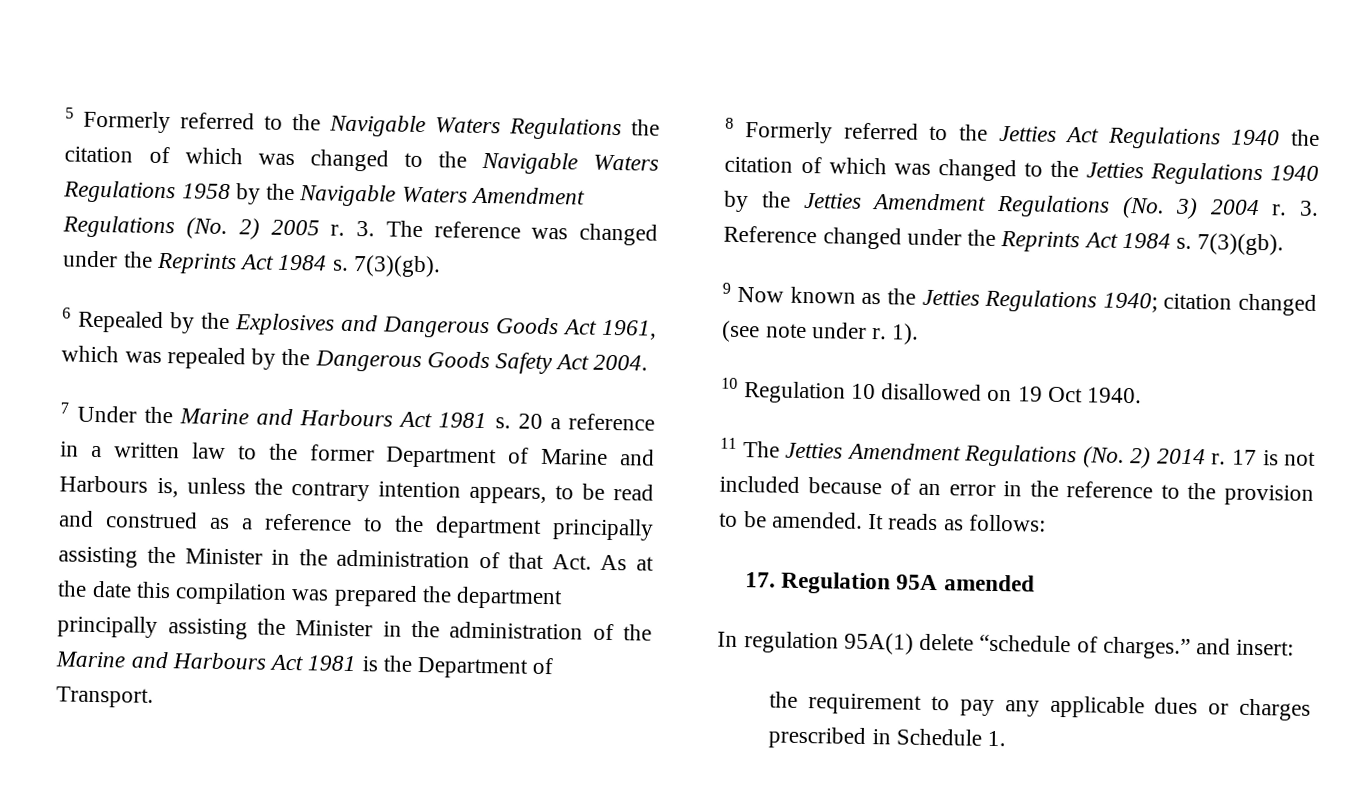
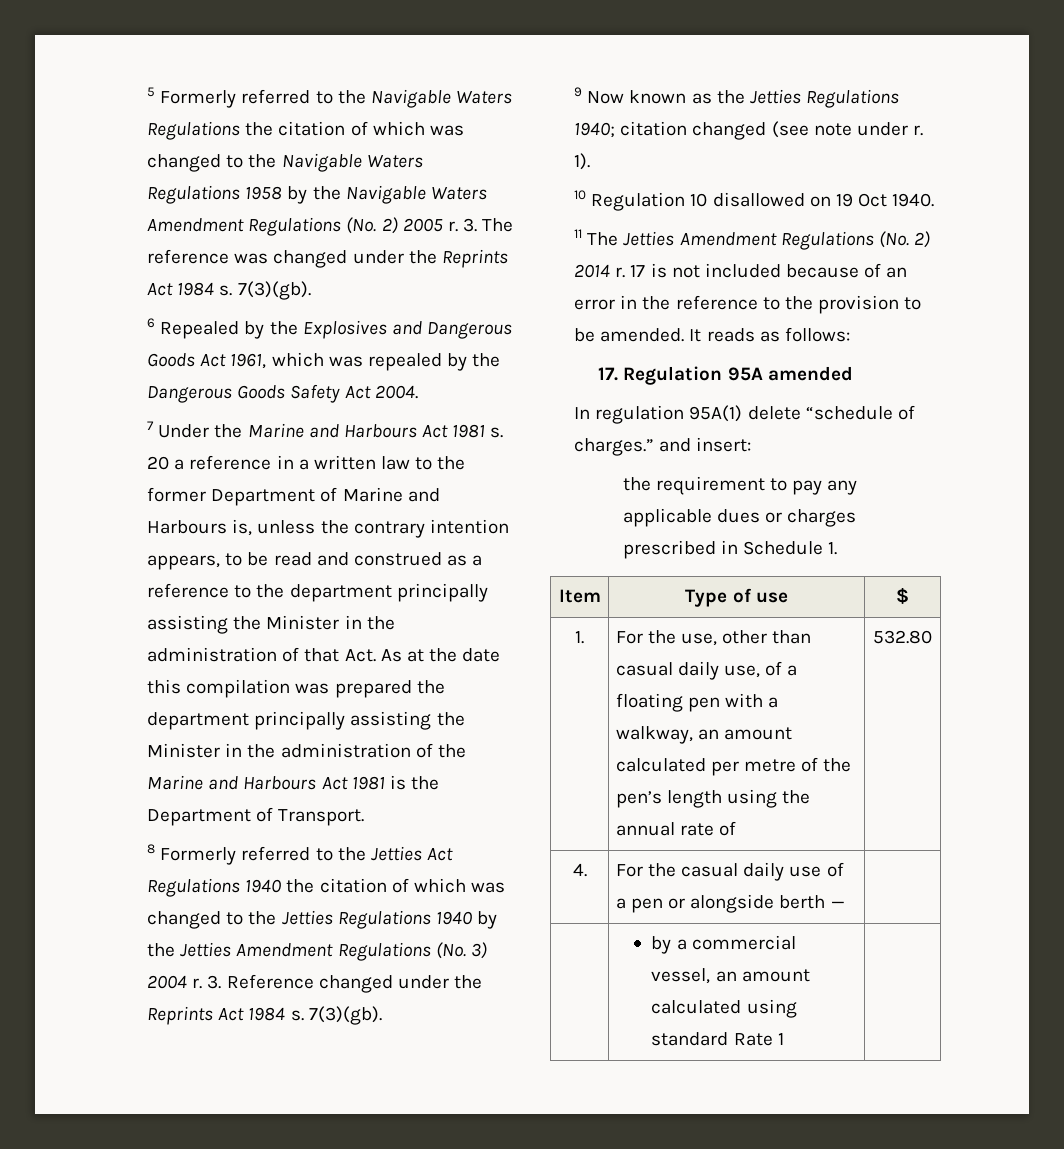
+ Item | Type of use | $
+ 1. | For the use, other than casual daily use, of a floating pen with a walkway, an amount calculated per metre of the pen’s length using the annual rate of | 532.80
+ 4. | For the casual daily use of a pen or alongside berth — |
+ | by a commercial vessel, an amount calculated using standard Rate 1 |

